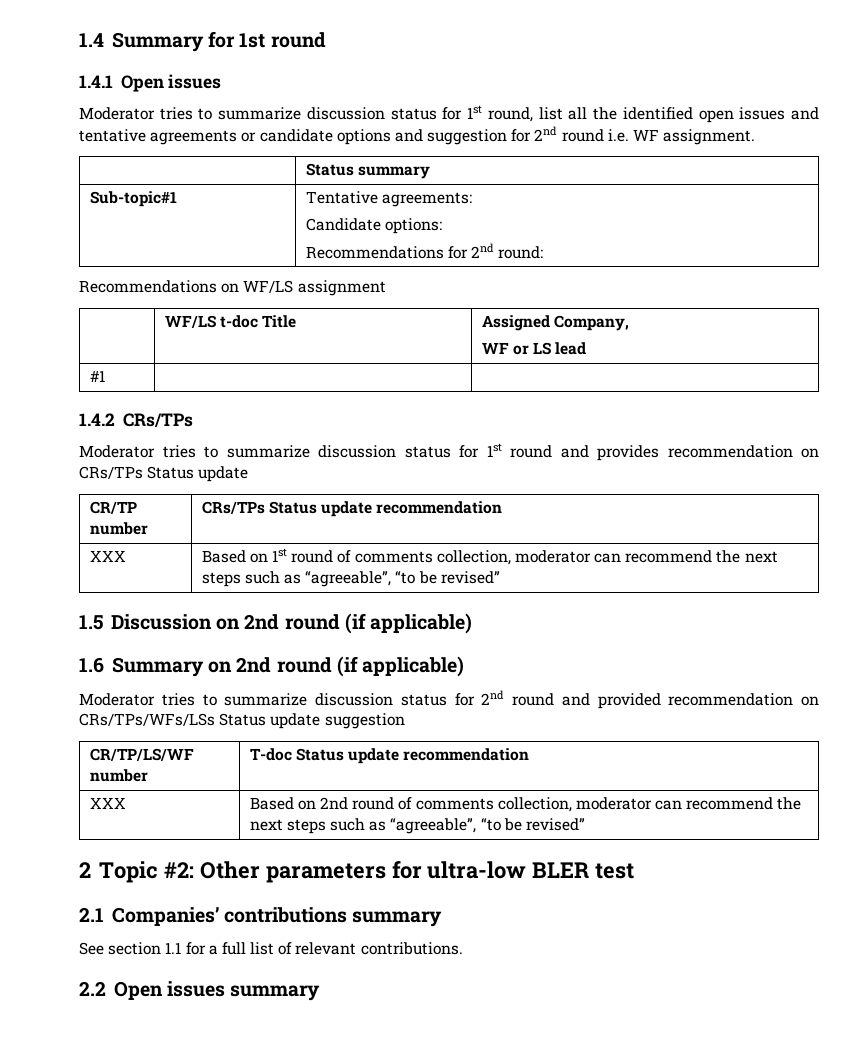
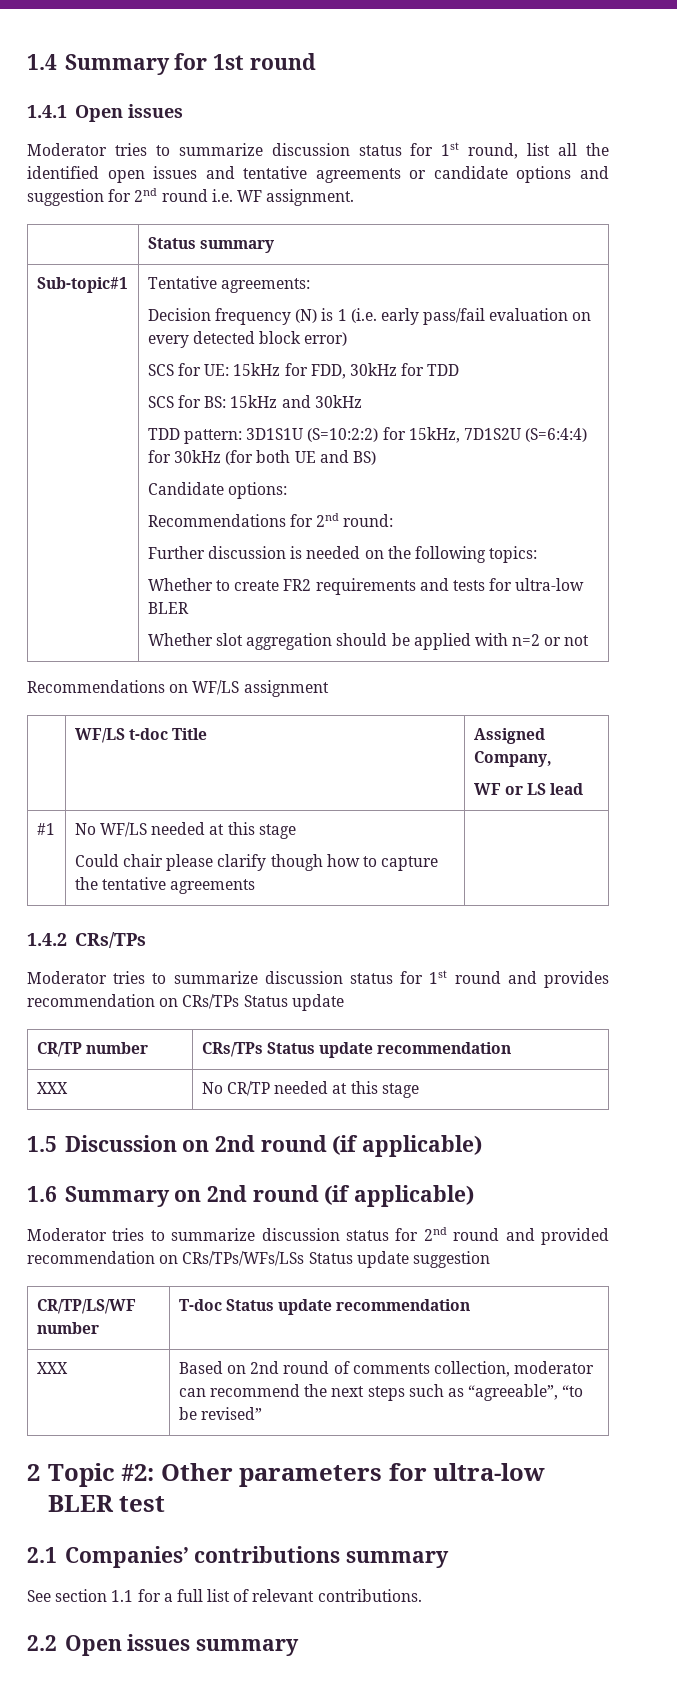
+ Decision frequency (N) is 1 (i.e. early pass/fail evaluation on every detected block error)
+ SCS for UE: 15kHz for FDD, 30kHz for TDD
+ SCS for BS: 15kHz and 30kHz
+ TDD pattern: 3D1S1U (S=10:2:2) for 15kHz, 7D1S2U (S=6:4:4) for 30kHz (for both UE and BS)
+ Further discussion is needed on the following topics:
+ Whether to create FR2 requirements and tests for ultra-low BLER
+ Whether slot aggregation should be applied with n=2 or not
- #1 | |
+ #1 | No WF/LS needed at this stage
+ Could chair please clarify though how to capture the tentative agreements |
- XXX | Based on 1st round of comments collection, moderator can recommend the next steps such as “agreeable”, “to be revised”
+ XXX | No CR/TP needed at this stage

